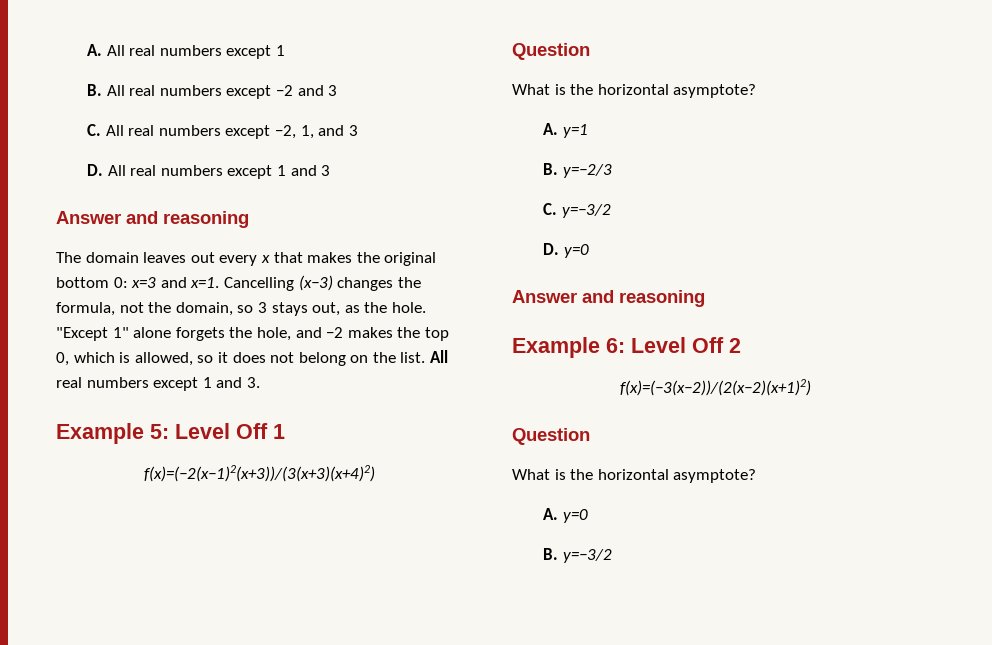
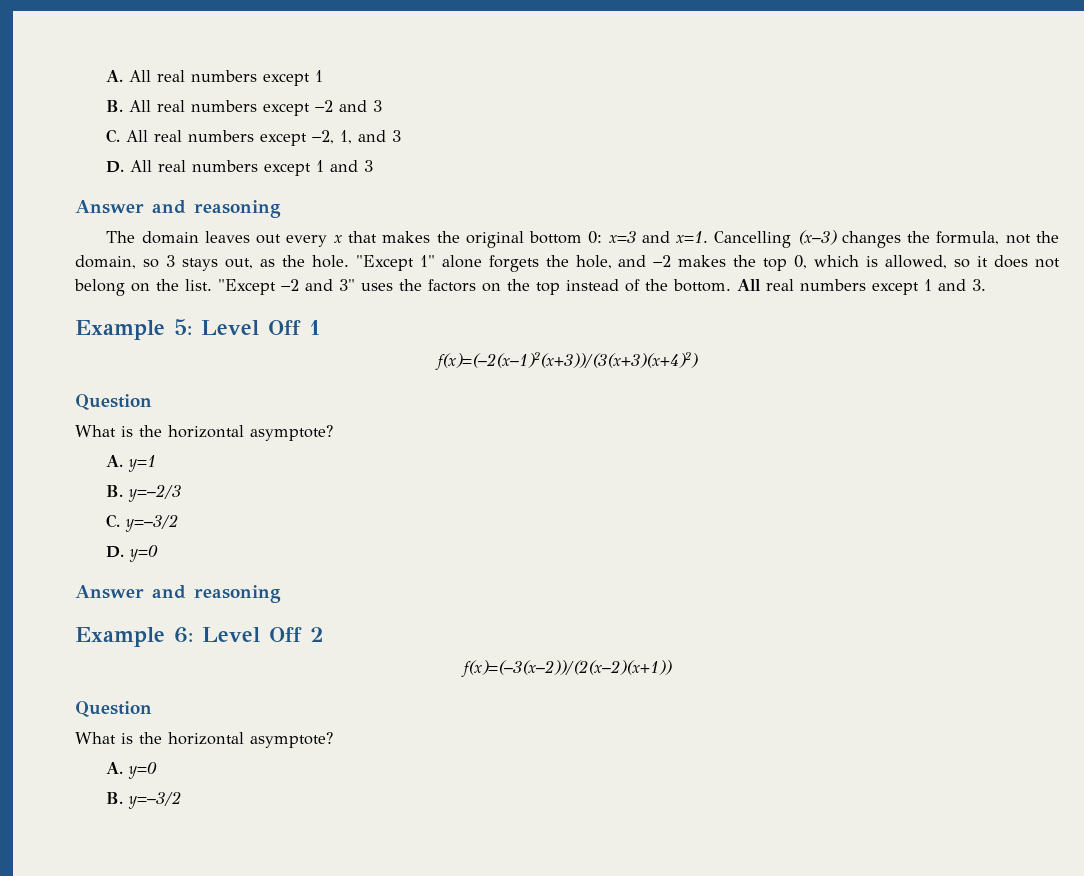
+ "Except −2 and 3" uses the factors on the top instead of the bottom.
- f(x)=(−3(x−2))/(2(x−2)(x+1)2)
+ f(x)=(−3(x−2))/(2(x−2)(x+1))

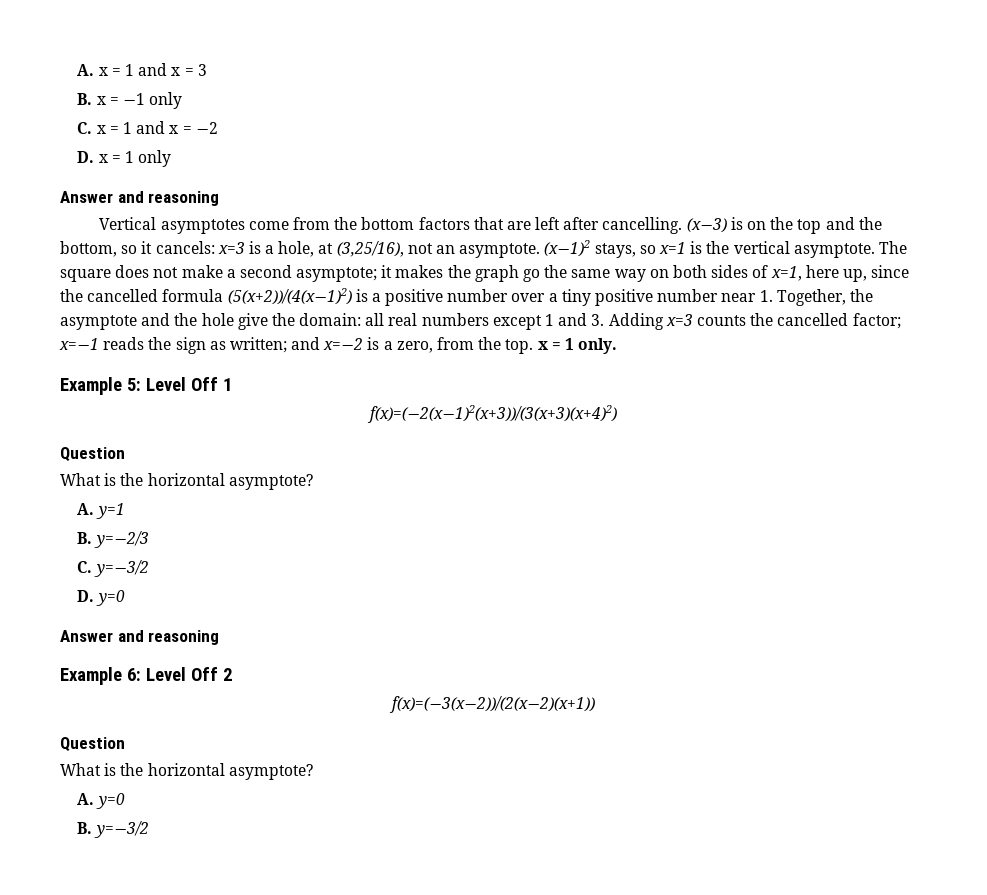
- A. All real numbers except 1
- B. All real numbers except −2 and 3
- C. All real numbers except −2, 1, and 3
- D. All real numbers except 1 and 3
+ A. x = 1 and x = 3
+ B. x = −1 only
+ C. x = 1 and x = −2
+ D. x = 1 only
  Answer and reasoning
- The domain leaves out every x that makes the original bottom 0: x=3 and x=1. Cancelling (x−3) changes the formula, not the domain, so 3 stays out, as the hole. "Except 1" alone forgets the hole, and −2 makes the top 0, which is allowed, so it does not belong on the list. "Except −2 and 3" uses the factors on the top instead of the bottom. All real numbers except 1 and 3.
+ Vertical asymptotes come from the bottom factors that are left after cancelling. (x−3) is on the top and the bottom, so it cancels: x=3 is a hole, at (3,25/16), not an asymptote. (x−1)2 stays, so x=1 is the vertical asymptote. The square does not make a second asymptote; it makes the graph go the same way on both sides of x=1, here up, since the cancelled formula (5(x+2))/(4(x−1)2) is a positive number over a tiny positive number near 1. Together, the asymptote and the hole give the domain: all real numbers except 1 and 3. Adding x=3 counts the cancelled factor; x=−1 reads the sign as written; and x=−2 is a zero, from the top. x = 1 only.

